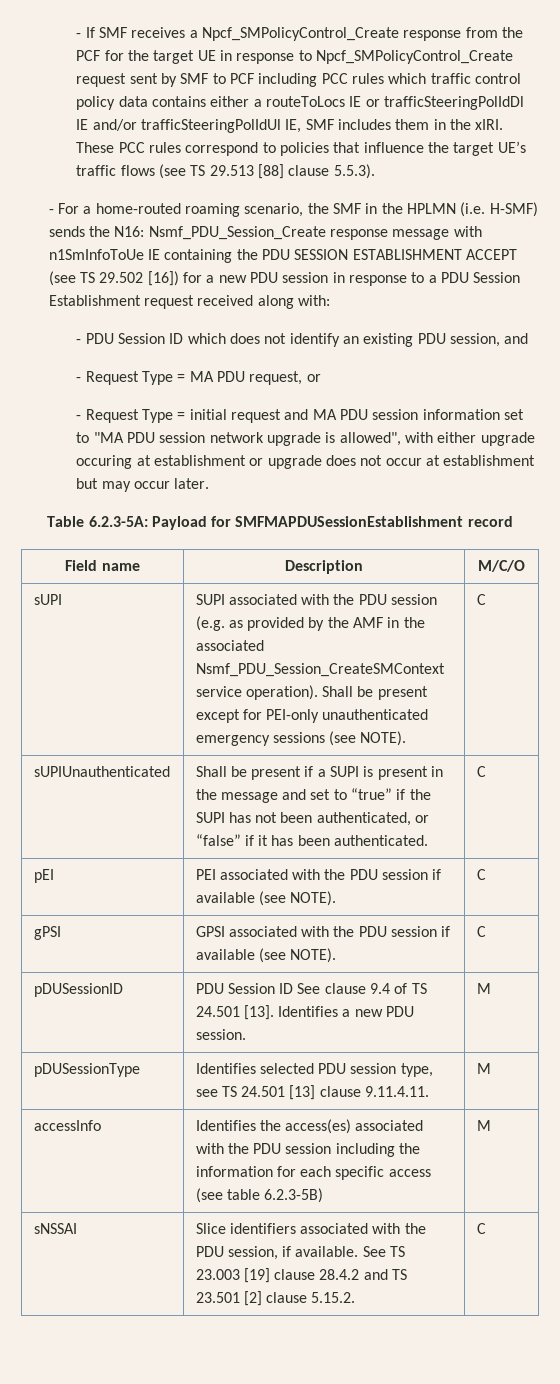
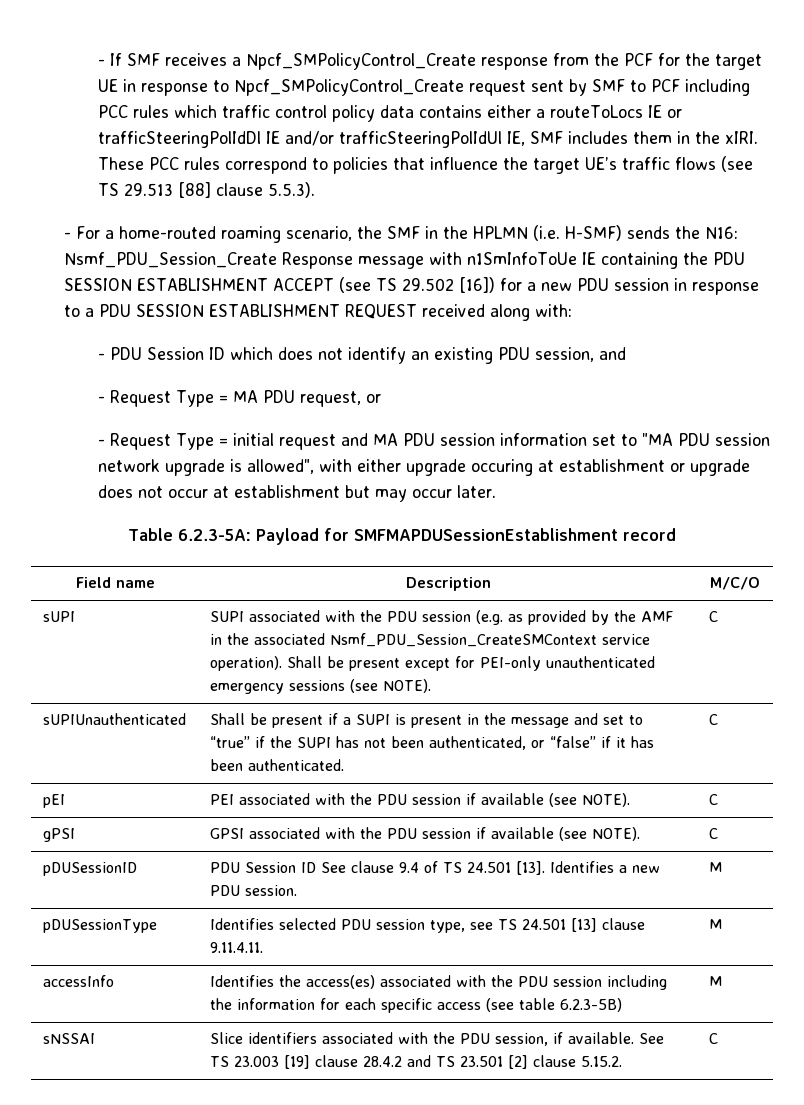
- - For a home-routed roaming scenario, the SMF in the HPLMN (i.e. H-SMF) sends the N16: Nsmf_PDU_Session_Create response message with n1SmInfoToUe IE containing the PDU SESSION ESTABLISHMENT ACCEPT (see TS 29.502 [16]) for a new PDU session in response to a PDU Session Establishment request received along with:
+ - For a home-routed roaming scenario, the SMF in the HPLMN (i.e. H-SMF) sends the N16: Nsmf_PDU_Session_Create Response message with n1SmInfoToUe IE containing the PDU SESSION ESTABLISHMENT ACCEPT (see TS 29.502 [16]) for a new PDU session in response to a PDU SESSION ESTABLISHMENT REQUEST received along with:

